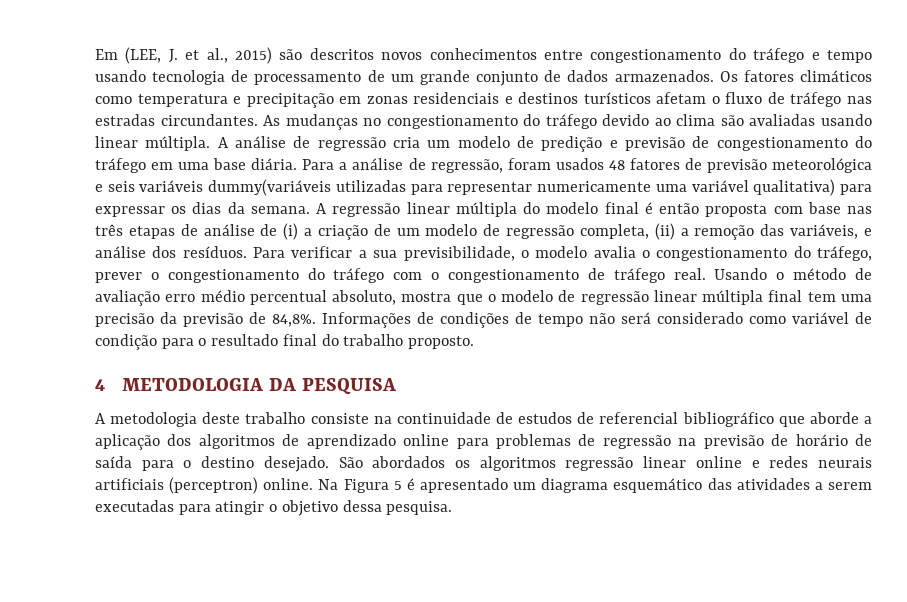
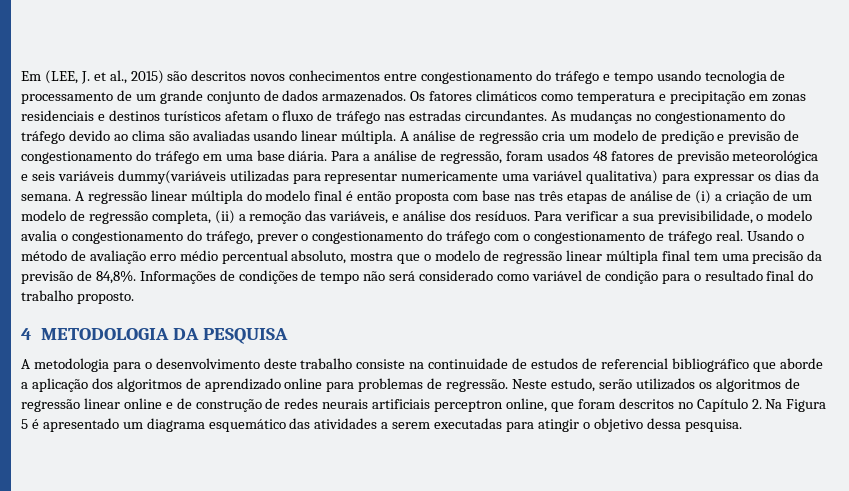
- A metodologia deste trabalho consiste na continuidade de estudos de referencial bibliográfico que aborde a aplicação dos algoritmos de aprendizado online para problemas de regressão na previsão de horário de saída para o destino desejado. São abordados os algoritmos regressão linear online e redes neurais artificiais (perceptron) online. Na Figura 5 é apresentado um diagrama esquemático das atividades a serem executadas para atingir o objetivo dessa pesquisa.
+ A metodologia para o desenvolvimento deste trabalho consiste na continuidade de estudos de referencial bibliográfico que aborde a aplicação dos algoritmos de aprendizado online para problemas de regressão. Neste estudo, serão utilizados os algoritmos de regressão linear online e de construção de redes neurais artificiais perceptron online, que foram descritos no Capítulo 2. Na Figura 5 é apresentado um diagrama esquemático das atividades a serem executadas para atingir o objetivo dessa pesquisa.

